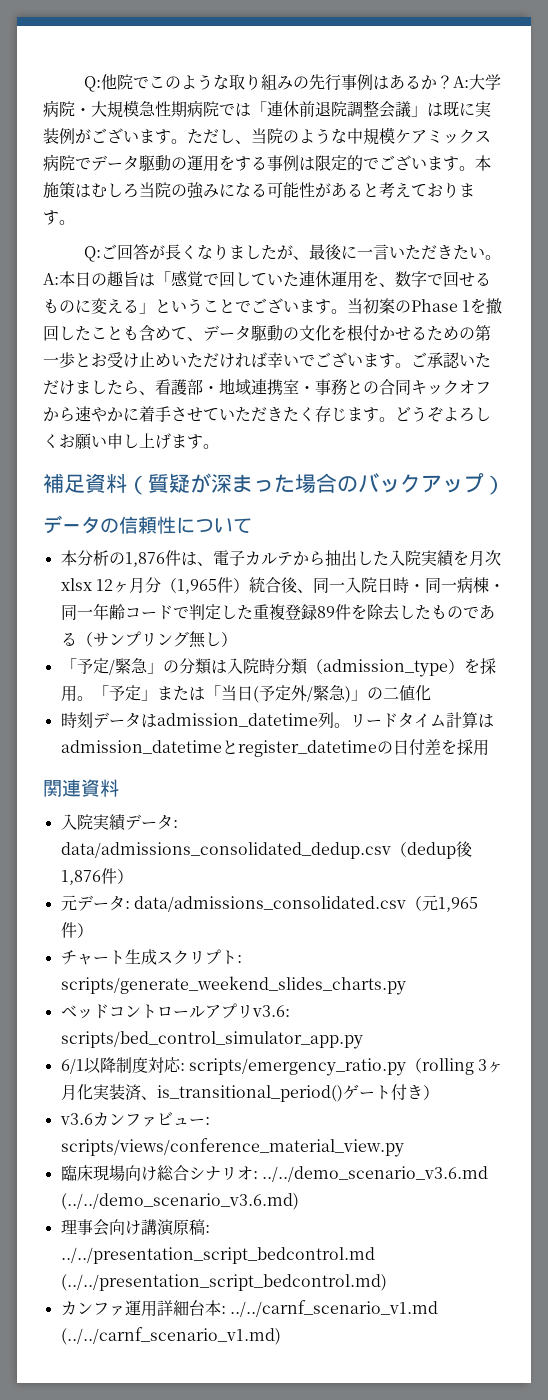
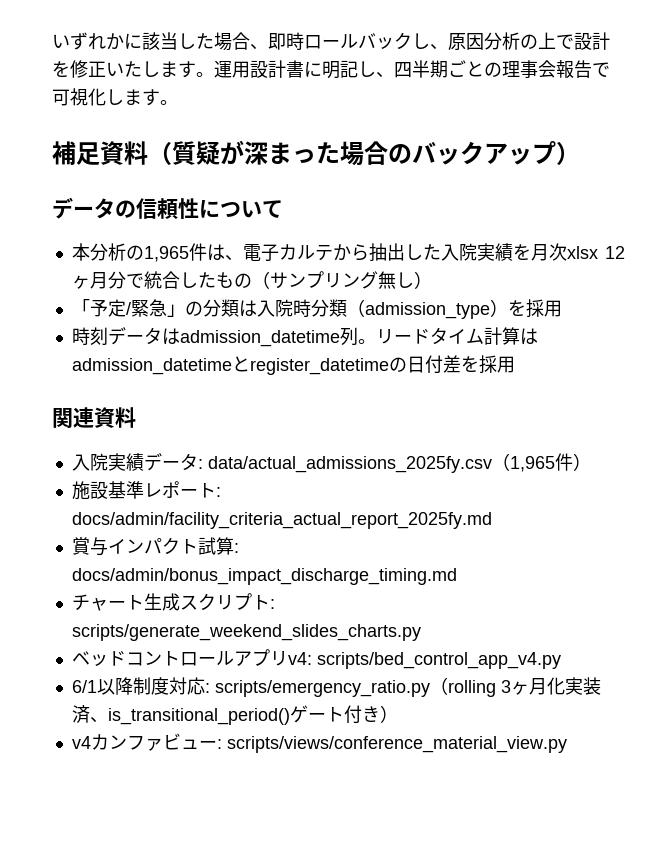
- Q:他院でこのような取り組みの先行事例はあるか？A:大学病院・大規模急性期病院では「連休前退院調整会議」は既に実装例がございます。ただし、当院のような中規模ケアミックス病院でデータ駆動の運用をする事例は限定的でございます。本施策はむしろ当院の強みになる可能性があると考えております。
- Q:ご回答が長くなりましたが、最後に一言いただきたい。A:本日の趣旨は「感覚で回していた連休運用を、数字で回せるものに変える」ということでございます。当初案のPhase 1を撤回したことも含めて、データ駆動の文化を根付かせるための第一歩とお受け止めいただければ幸いでございます。ご承認いただけましたら、看護部・地域連携室・事務との合同キックオフから速やかに着手させていただきたく存じます。どうぞよろしくお願い申し上げます。
+ いずれかに該当した場合、即時ロールバックし、原因分析の上で設計を修正いたします。運用設計書に明記し、四半期ごとの理事会報告で可視化します。
- 本分析の1,876件は、電子カルテから抽出した入院実績を月次xlsx 12ヶ月分（1,965件）統合後、同一入院日時・同一病棟・同一年齢コードで判定した重複登録89件を除去したものである（サンプリング無し）
+ 本分析の1,965件は、電子カルテから抽出した入院実績を月次xlsx 12ヶ月分で統合したもの（サンプリング無し）
- 「予定/緊急」の分類は入院時分類（admission_type）を採用。「予定」または「当日(予定外/緊急)」の二値化
+ 「予定/緊急」の分類は入院時分類（admission_type）を採用
- 入院実績データ: data/admissions_consolidated_dedup.csv（dedup後1,876件）
- 元データ: data/admissions_consolidated.csv（元1,965件）
+ 入院実績データ: data/actual_admissions_2025fy.csv（1,965件）
+ 施設基準レポート: docs/admin/facility_criteria_actual_report_2025fy.md
+ 賞与インパクト試算: docs/admin/bonus_impact_discharge_timing.md
- ベッドコントロールアプリv3.6: scripts/bed_control_simulator_app.py
+ ベッドコントロールアプリv4: scripts/bed_control_app_v4.py
- v3.6カンファビュー: scripts/views/conference_material_view.py
+ v4カンファビュー: scripts/views/conference_material_view.py
- 臨床現場向け総合シナリオ: ../../demo_scenario_v3.6.md (../../demo_scenario_v3.6.md)
- 理事会向け講演原稿: ../../presentation_script_bedcontrol.md (../../presentation_script_bedcontrol.md)
- カンファ運用詳細台本: ../../carnf_scenario_v1.md (../../carnf_scenario_v1.md)

